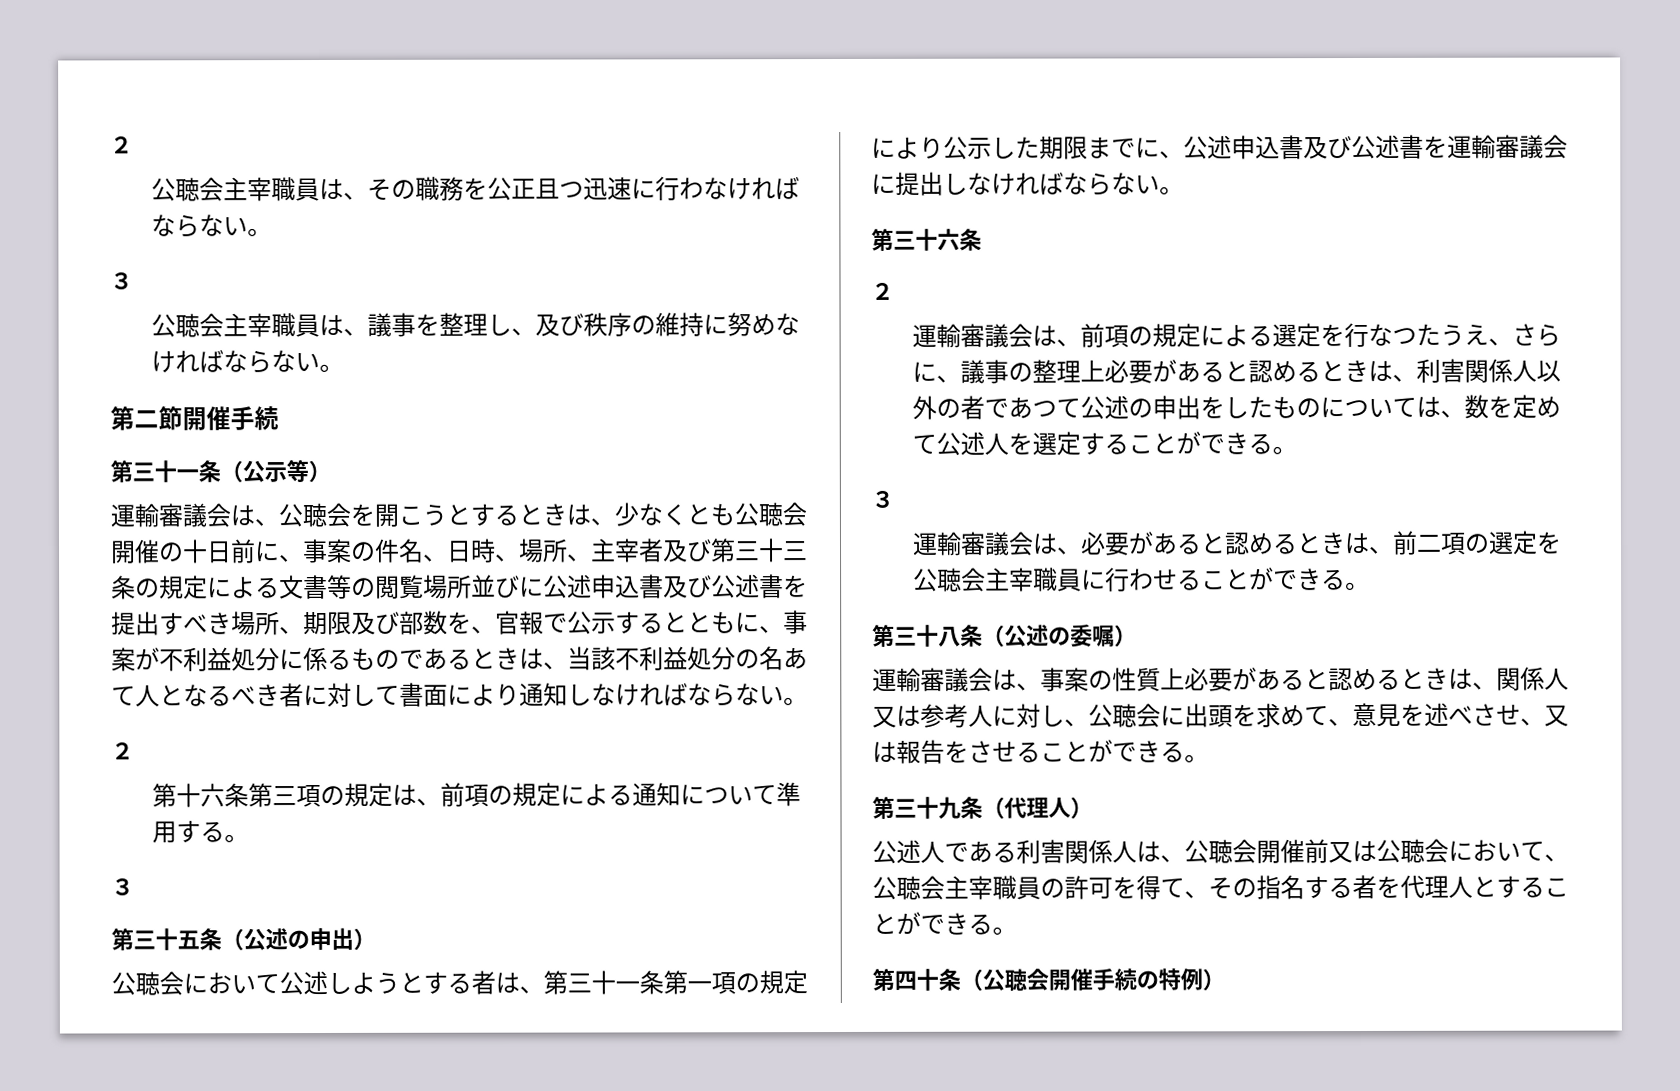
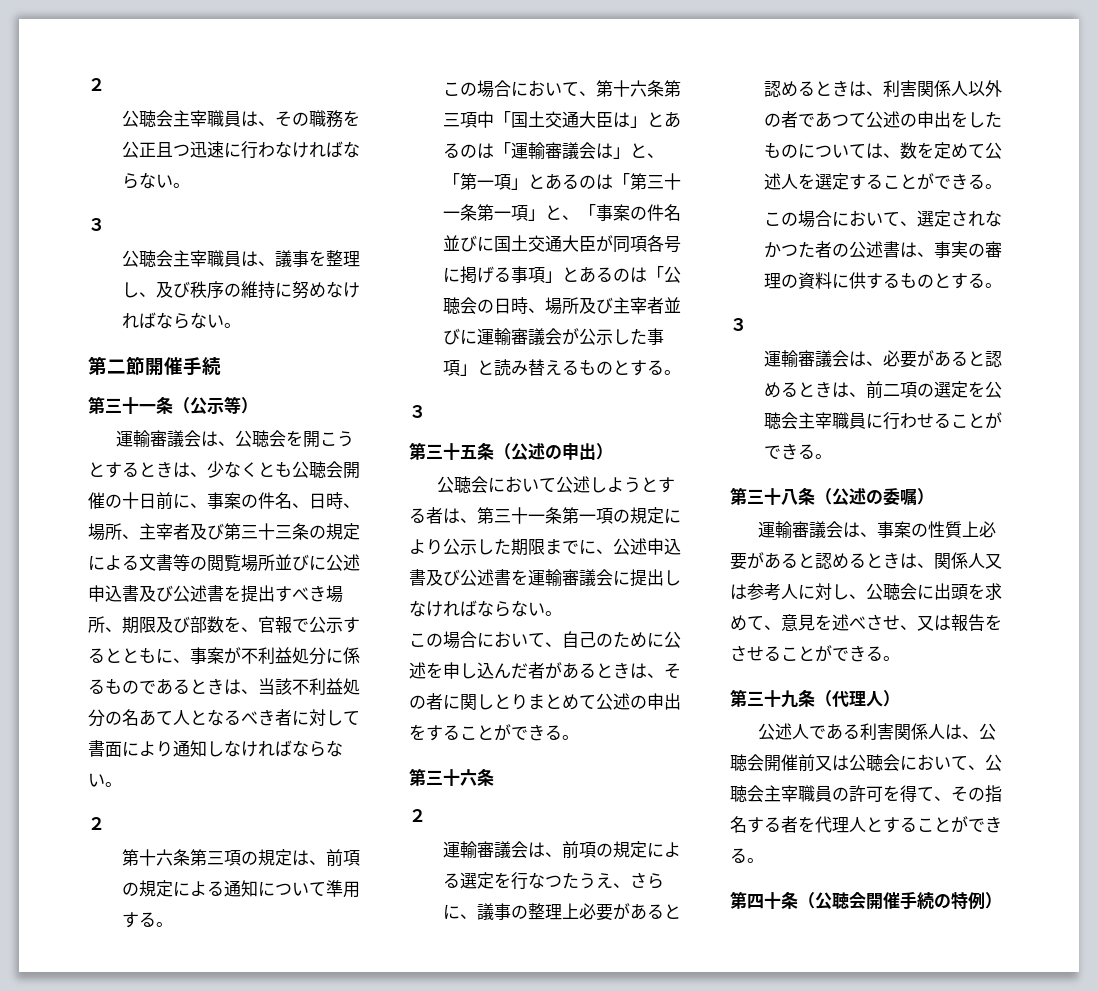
+ この場合において、第十六条第三項中「国土交通大臣は」とあるのは「運輸審議会は」と、「第一項」とあるのは「第三十一条第一項」と、「事案の件名並びに国土交通大臣が同項各号に掲げる事項」とあるのは「公聴会の日時、場所及び主宰者並びに運輸審議会が公示した事項」と読み替えるものとする。
+ この場合において、自己のために公述を申し込んだ者があるときは、その者に関しとりまとめて公述の申出をすることができる。
+ この場合において、選定されなかつた者の公述書は、事実の審理の資料に供するものとする。

